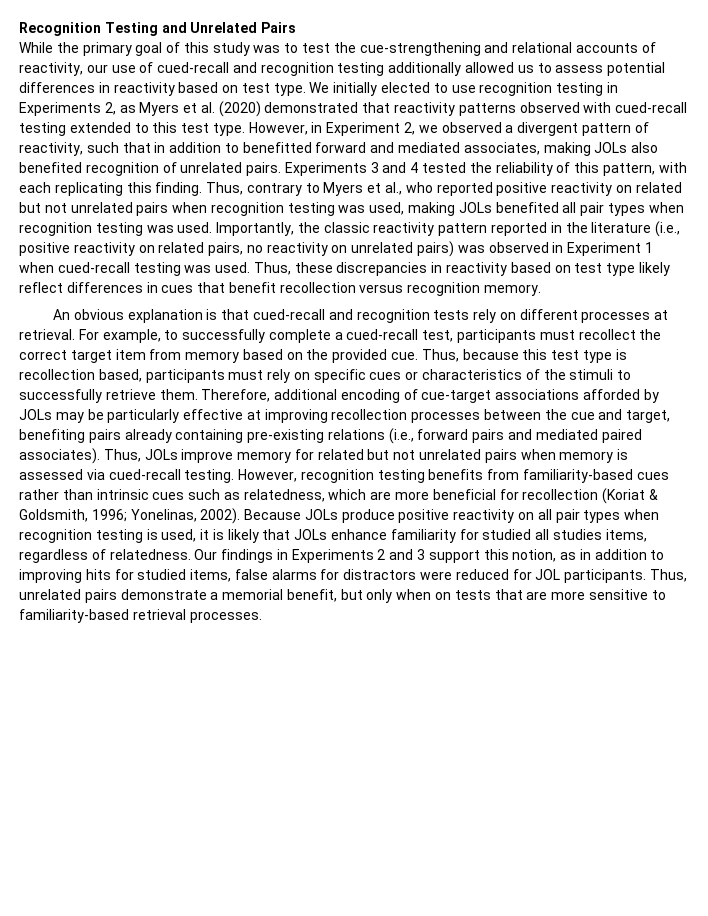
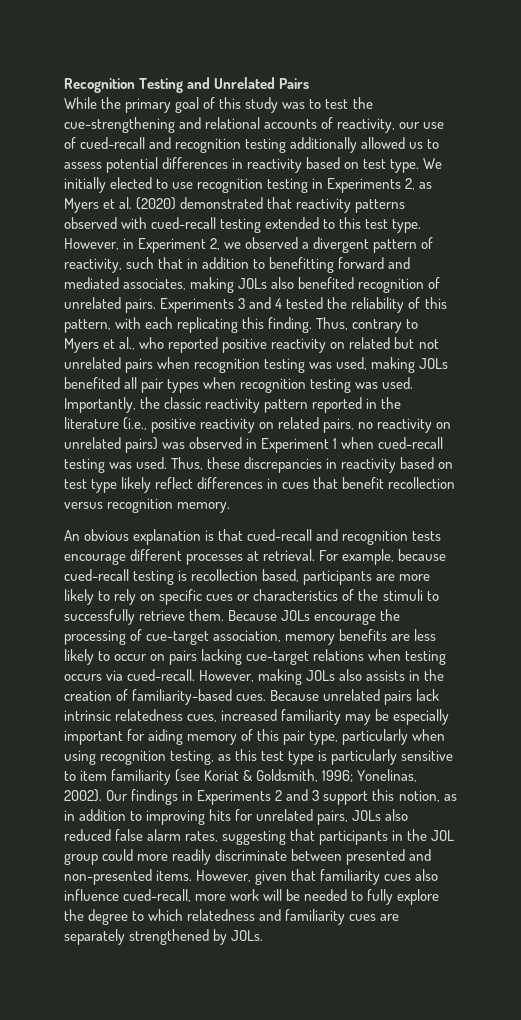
- However, in Experiment 2, we observed a divergent pattern of reactivity, such that in addition to benefitted forward and mediated associates, making JOLs also benefited recognition of unrelated pairs.
+ However, in Experiment 2, we observed a divergent pattern of reactivity, such that in addition to benefitting forward and mediated associates, making JOLs also benefited recognition of unrelated pairs.
- An obvious explanation is that cued-recall and recognition tests rely on different processes at retrieval.
+ An obvious explanation is that cued-recall and recognition tests encourage different processes at retrieval.
- For example, to successfully complete a cued-recall test, participants must recollect the correct target item from memory based on the provided cue. Thus, because this test type is recollection based, participants must rely on specific cues or characteristics of the stimuli to successfully retrieve them.
+ For example, because cued-recall testing is recollection based, participants are more likely to rely on specific cues or characteristics of the stimuli to successfully retrieve them.
- Therefore, additional encoding of cue-target associations afforded by JOLs may be particularly effective at improving recollection processes between the cue and target, benefiting pairs already containing pre-existing relations (i.e., forward pairs and mediated paired associates). Thus, JOLs improve memory for related but not unrelated pairs when memory is assessed via cued-recall testing. However, recognition testing benefits from familiarity-based cues rather than intrinsic cues such as relatedness, which are more beneficial for recollection (Koriat & Goldsmith, 1996; Yonelinas, 2002).
+ Because JOLs encourage the processing of cue-target association, memory benefits are less likely to occur on pairs lacking cue-target relations when testing occurs via cued-recall. However, making JOLs also assists in the creation of familiarity-based cues. Because unrelated pairs lack intrinsic relatedness cues, increased familiarity may be especially important for aiding memory of this pair type, particularly when using recognition testing, as this test type is particularly sensitive to item familiarity (see Koriat & Goldsmith, 1996; Yonelinas, 2002).
- Because JOLs produce positive reactivity on all pair types when recognition testing is used, it is likely that JOLs enhance familiarity for studied all studies items, regardless of relatedness.
- Our findings in Experiments 2 and 3 support this notion, as in addition to improving hits for studied items, false alarms for distractors were reduced for JOL participants. Thus, unrelated pairs demonstrate a memorial benefit, but only when on tests that are more sensitive to familiarity-based retrieval processes.
+ Our findings in Experiments 2 and 3 support this notion, as in addition to improving hits for unrelated pairs, JOLs also reduced false alarm rates, suggesting that participants in the JOL group could more readily discriminate between presented and non-presented items. However, given that familiarity cues also influence cued-recall, more work will be needed to fully explore the degree to which relatedness and familiarity cues are separately strengthened by JOLs.

